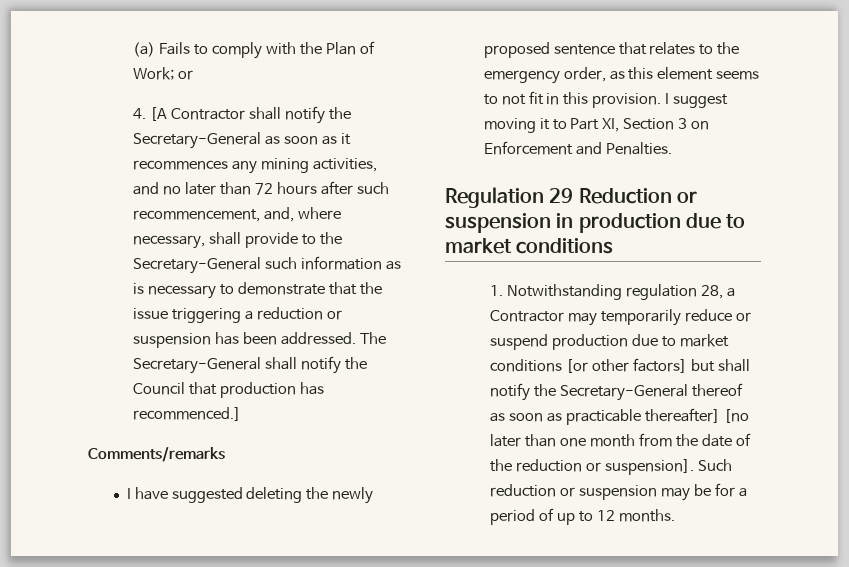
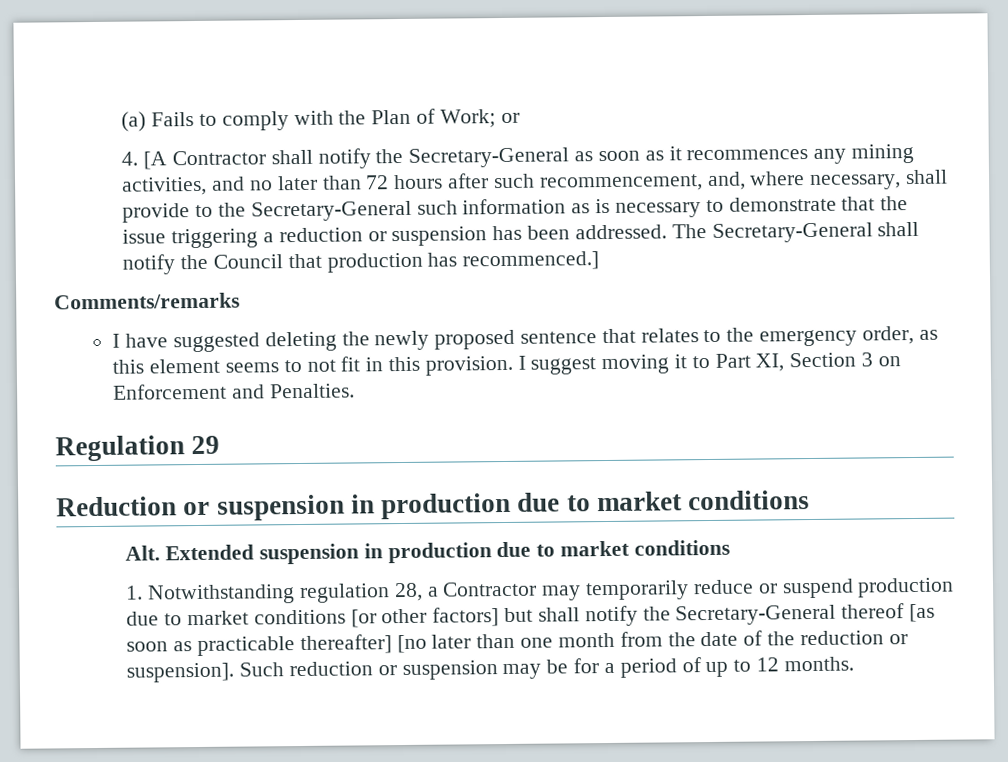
- Regulation 29 Reduction or suspension in production due to market conditions
+ Regulation 29
+ Reduction or suspension in production due to market conditions
+ Alt. Extended suspension in production due to market conditions
- 1. Notwithstanding regulation 28, a Contractor may temporarily reduce or suspend production due to market conditions [or other factors] but shall notify the Secretary-General thereof as soon as practicable thereafter] [no later than one month from the date of the reduction or suspension].
+ 1. Notwithstanding regulation 28, a Contractor may temporarily reduce or suspend production due to market conditions [or other factors] but shall notify the Secretary-General thereof [as soon as practicable thereafter] [no later than one month from the date of the reduction or suspension].

